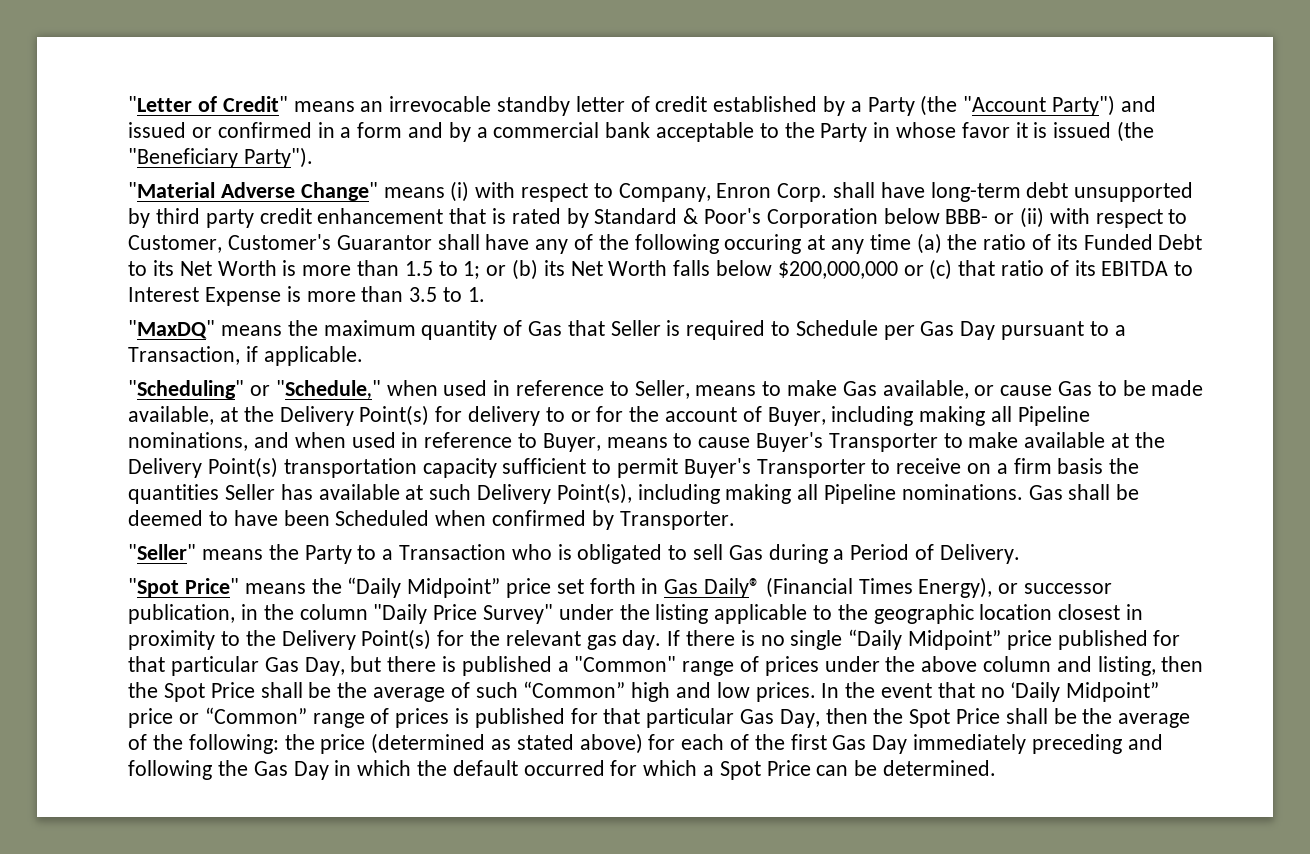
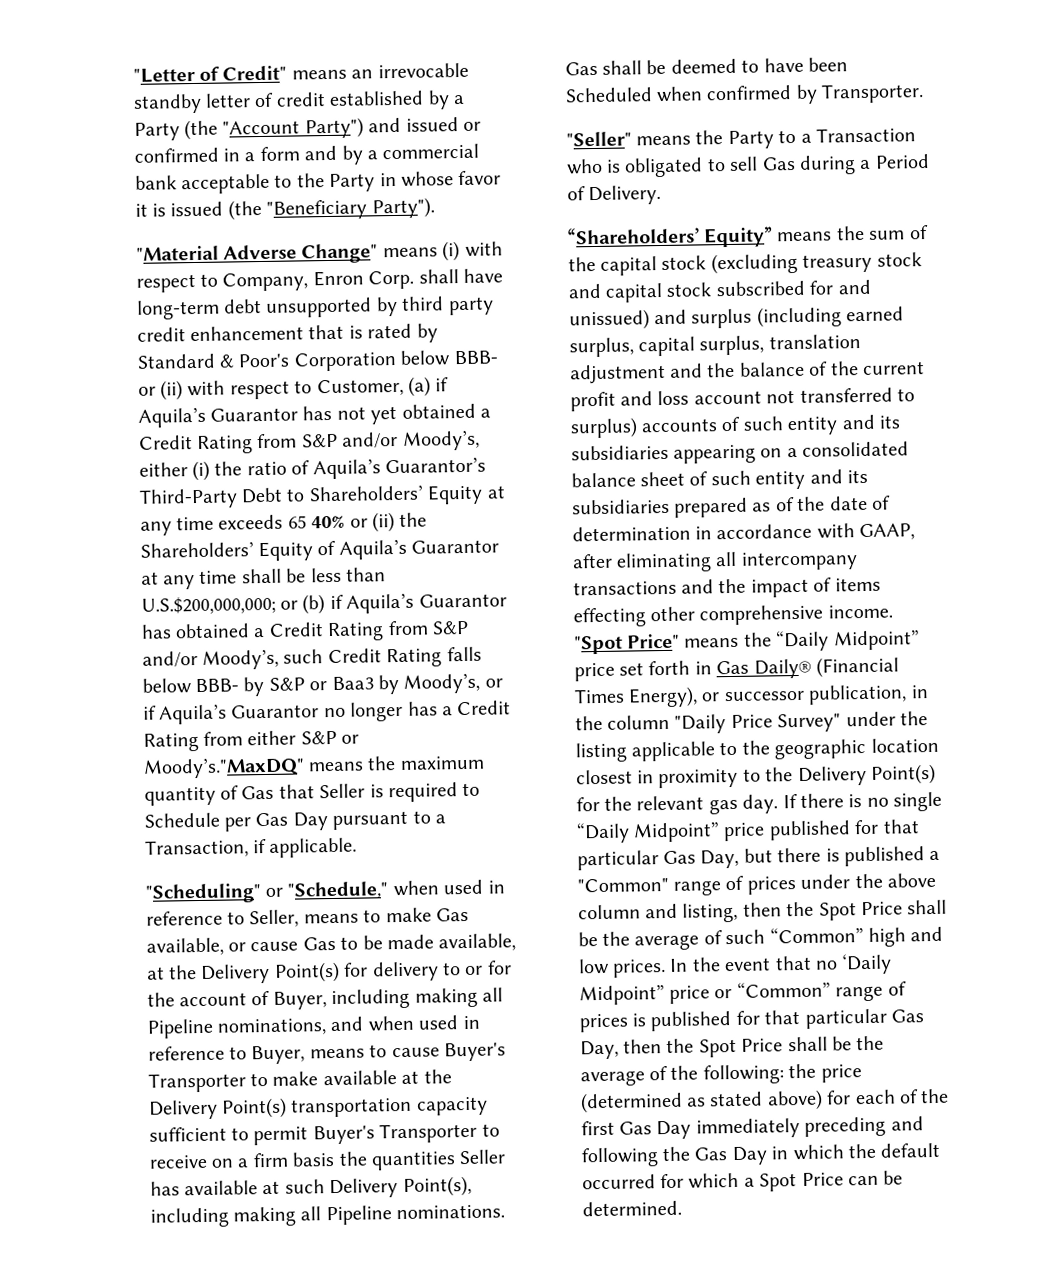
- "Material Adverse Change" means (i) with respect to Company, Enron Corp. shall have long-term debt unsupported by third party credit enhancement that is rated by Standard & Poor's Corporation below BBB- or (ii) with respect to Customer, Customer's Guarantor shall have any of the following occuring at any time (a) the ratio of its Funded Debt to its Net Worth is more than 1.5 to 1; or (b) its Net Worth falls below $200,000,000 or (c) that ratio of its EBITDA to Interest Expense is more than 3.5 to 1.
- "MaxDQ" means the maximum quantity of Gas that Seller is required to Schedule per Gas Day pursuant to a Transaction, if applicable.
+ "Material Adverse Change" means (i) with respect to Company, Enron Corp. shall have long-term debt unsupported by third party credit enhancement that is rated by Standard & Poor's Corporation below BBB- or (ii) with respect to Customer, (a) if Aquila’s Guarantor has not yet obtained a Credit Rating from S&P and/or Moody’s, either (i) the ratio of Aquila’s Guarantor’s Third-Party Debt to Shareholders’ Equity at any time exceeds 65 40% or (ii) the Shareholders’ Equity of Aquila’s Guarantor at any time shall be less than U.S.$200,000,000; or (b) if Aquila’s Guarantor has obtained a Credit Rating from S&P and/or Moody’s, such Credit Rating falls below BBB- by S&P or Baa3 by Moody’s, or if Aquila’s Guarantor no longer has a Credit Rating from either S&P or Moody’s."MaxDQ" means the maximum quantity of Gas that Seller is required to Schedule per Gas Day pursuant to a Transaction, if applicable.
+ “Shareholders’ Equity” means the sum of the capital stock (excluding treasury stock and capital stock subscribed for and unissued) and surplus (including earned surplus, capital surplus, translation adjustment and the balance of the current profit and loss account not transferred to surplus) accounts of such entity and its subsidiaries appearing on a consolidated balance sheet of such entity and its subsidiaries prepared as of the date of determination in accordance with GAAP, after eliminating all intercompany transactions and the impact of items effecting other comprehensive income.

